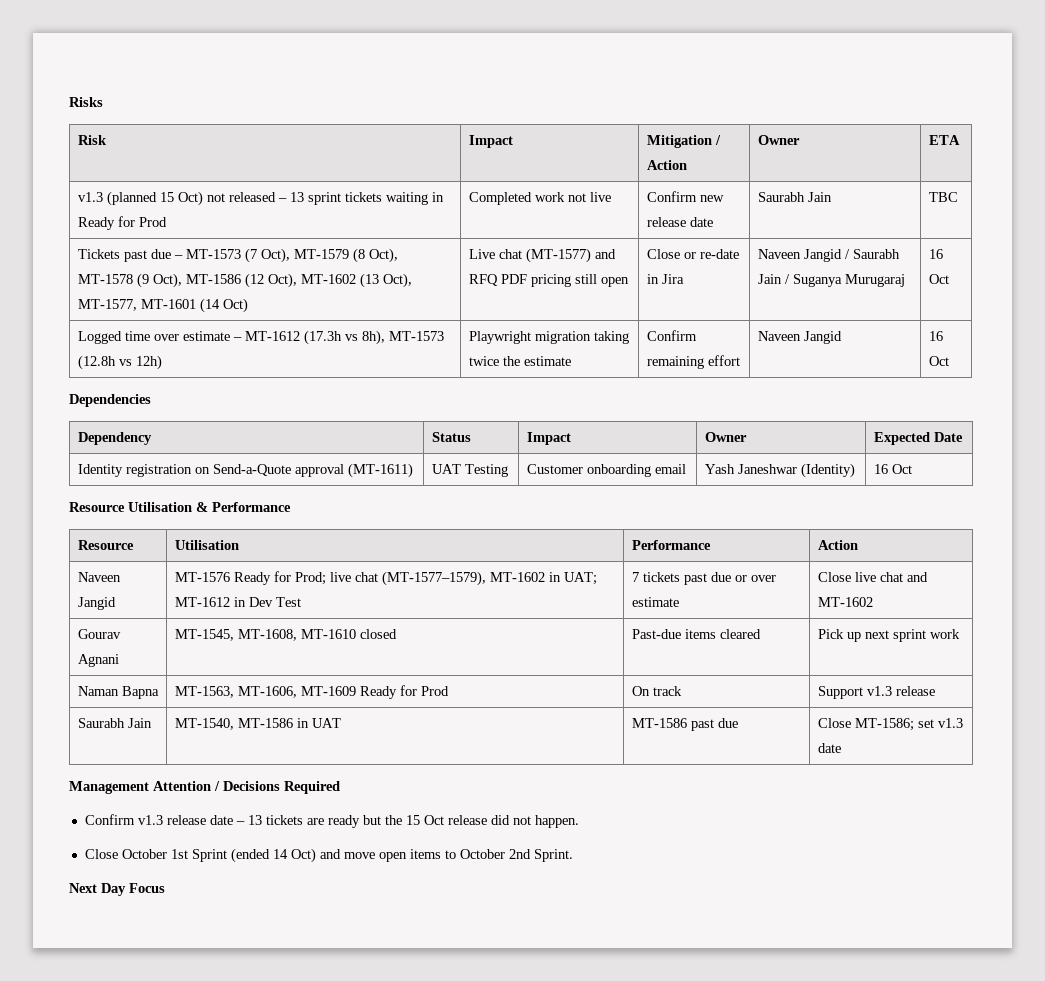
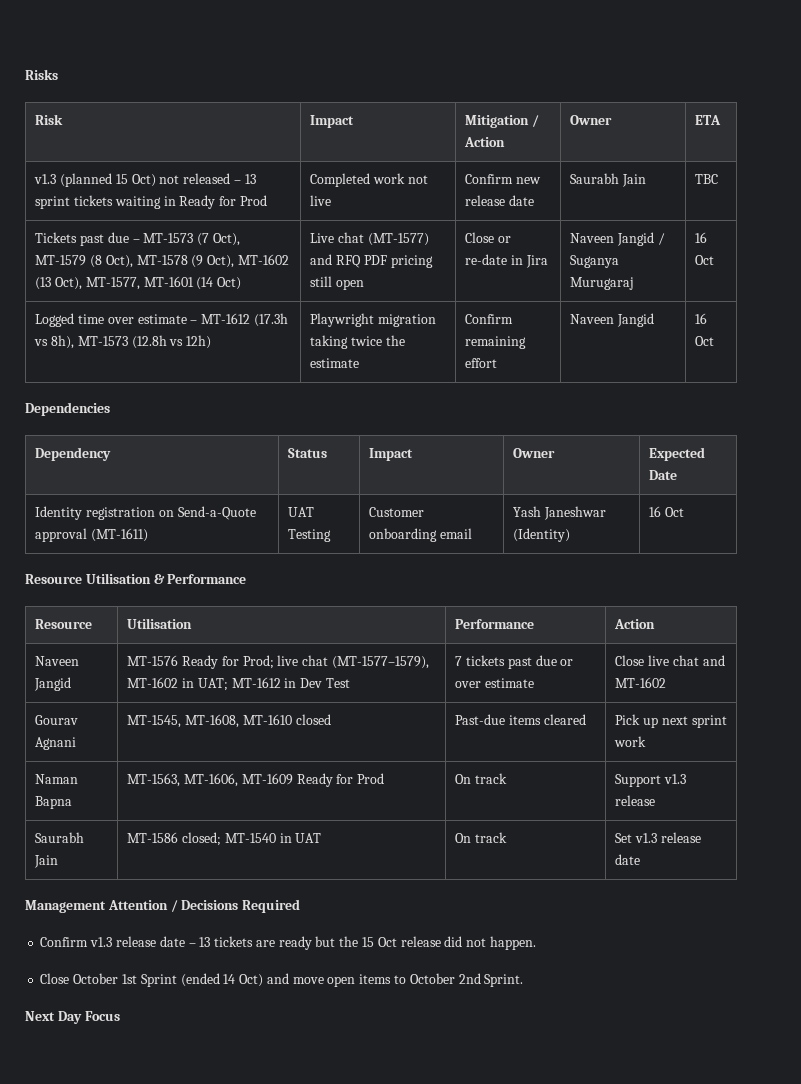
- Tickets past due – MT-1573 (7 Oct), MT-1579 (8 Oct), MT-1578 (9 Oct), MT-1586 (12 Oct), MT-1602 (13 Oct), MT-1577, MT-1601 (14 Oct)
+ Tickets past due – MT-1573 (7 Oct), MT-1579 (8 Oct), MT-1578 (9 Oct), MT-1602 (13 Oct), MT-1577, MT-1601 (14 Oct)
- Naveen Jangid / Saurabh Jain / Suganya Murugaraj
+ Naveen Jangid / Suganya Murugaraj
- Saurabh Jain | MT-1540, MT-1586 in UAT | MT-1586 past due | Close MT-1586; set v1.3 date
+ Saurabh Jain | MT-1586 closed; MT-1540 in UAT | On track | Set v1.3 release date

